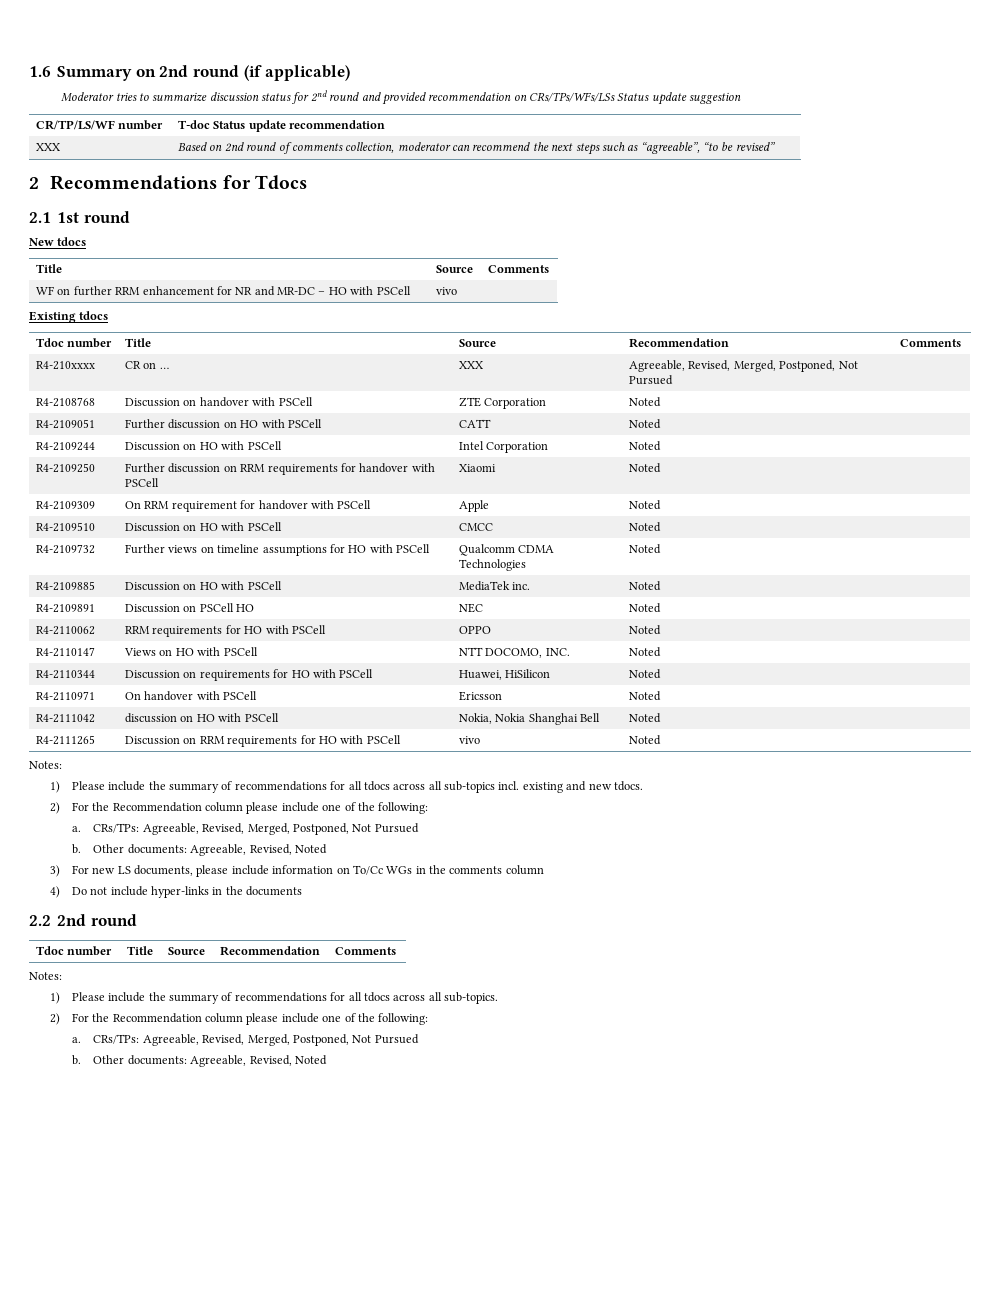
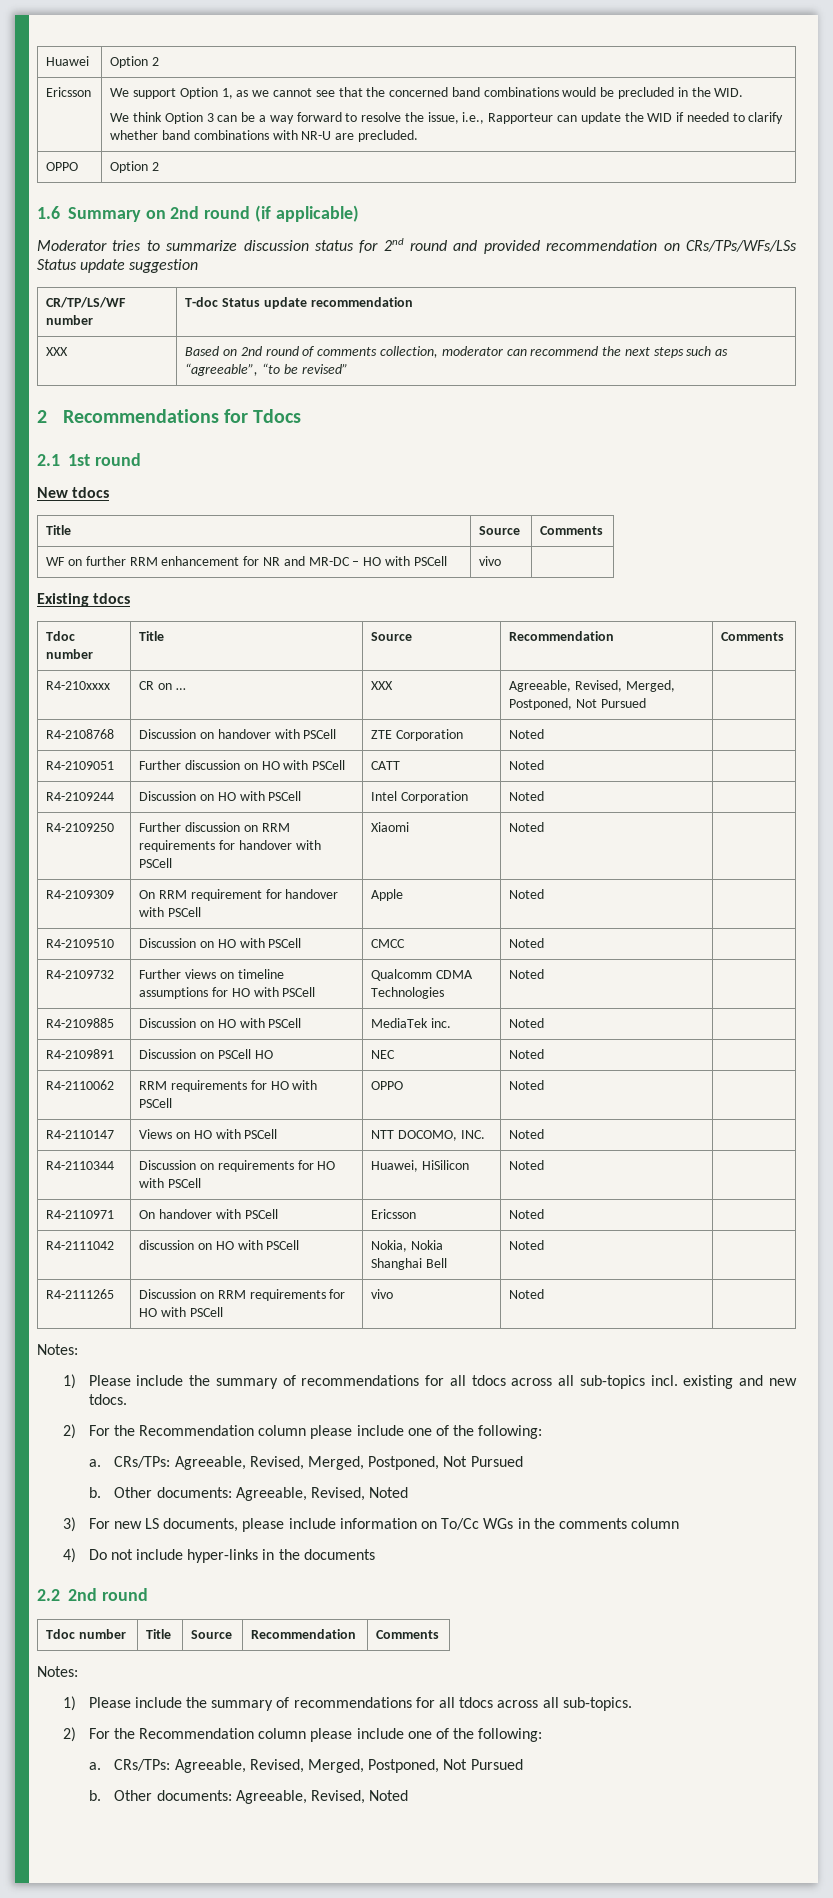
+ Huawei | Option 2
+ Ericsson | We support Option 1, as we cannot see that the concerned band combinations would be precluded in the WID.
+ We think Option 3 can be a way forward to resolve the issue, i.e., Rapporteur can update the WID if needed to clarify whether band combinations with NR-U are precluded.
+ OPPO | Option 2

